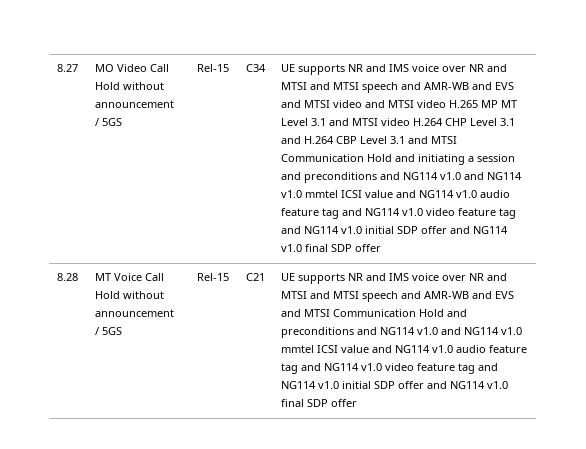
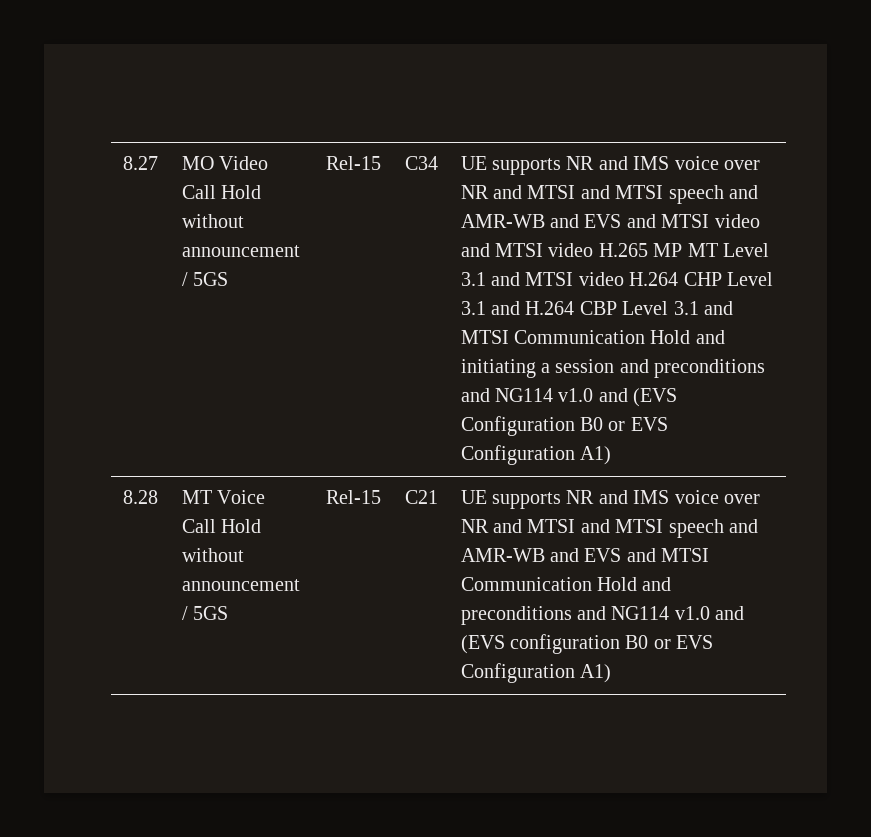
- UE supports NR and IMS voice over NR and MTSI and MTSI speech and AMR-WB and EVS and MTSI video and MTSI video H.265 MP MT Level 3.1 and MTSI video H.264 CHP Level 3.1 and H.264 CBP Level 3.1 and MTSI Communication Hold and initiating a session and preconditions and NG114 v1.0 and NG114 v1.0 mmtel ICSI value and NG114 v1.0 audio feature tag and NG114 v1.0 video feature tag and NG114 v1.0 initial SDP offer and NG114 v1.0 final SDP offer
+ UE supports NR and IMS voice over NR and MTSI and MTSI speech and AMR-WB and EVS and MTSI video and MTSI video H.265 MP MT Level 3.1 and MTSI video H.264 CHP Level 3.1 and H.264 CBP Level 3.1 and MTSI Communication Hold and initiating a session and preconditions and NG114 v1.0 and (EVS Configuration B0 or EVS Configuration A1)
- UE supports NR and IMS voice over NR and MTSI and MTSI speech and AMR-WB and EVS and MTSI Communication Hold and preconditions and NG114 v1.0 and NG114 v1.0 mmtel ICSI value and NG114 v1.0 audio feature tag and NG114 v1.0 video feature tag and NG114 v1.0 initial SDP offer and NG114 v1.0 final SDP offer
+ UE supports NR and IMS voice over NR and MTSI and MTSI speech and AMR-WB and EVS and MTSI Communication Hold and preconditions and NG114 v1.0 and (EVS configuration B0 or EVS Configuration A1)

